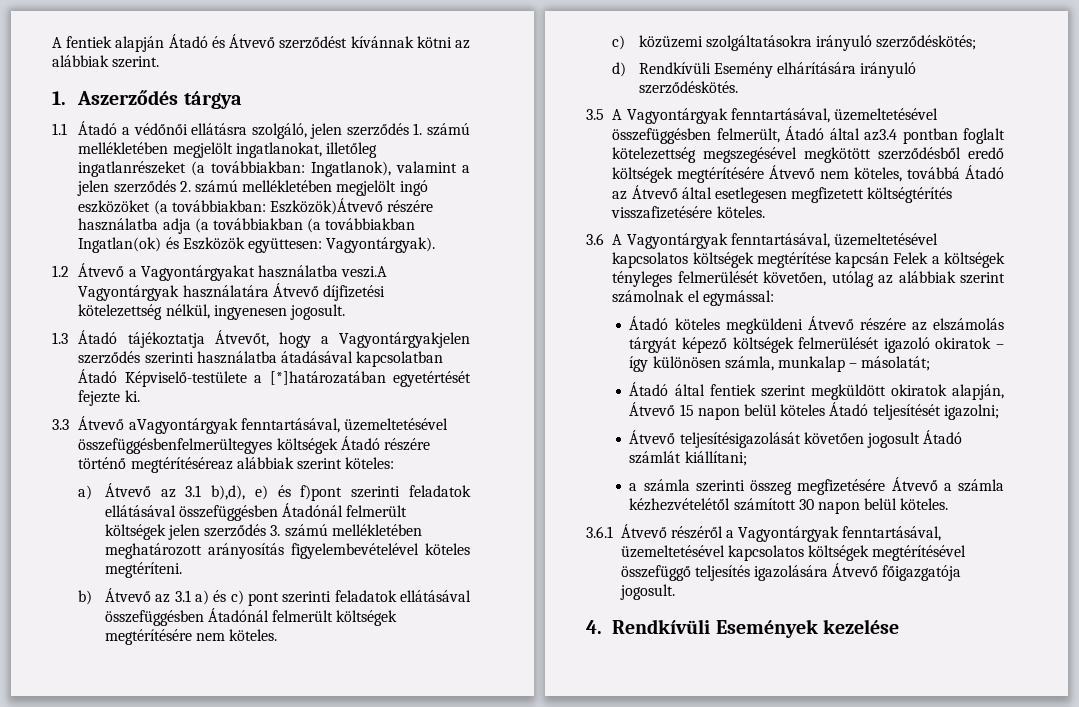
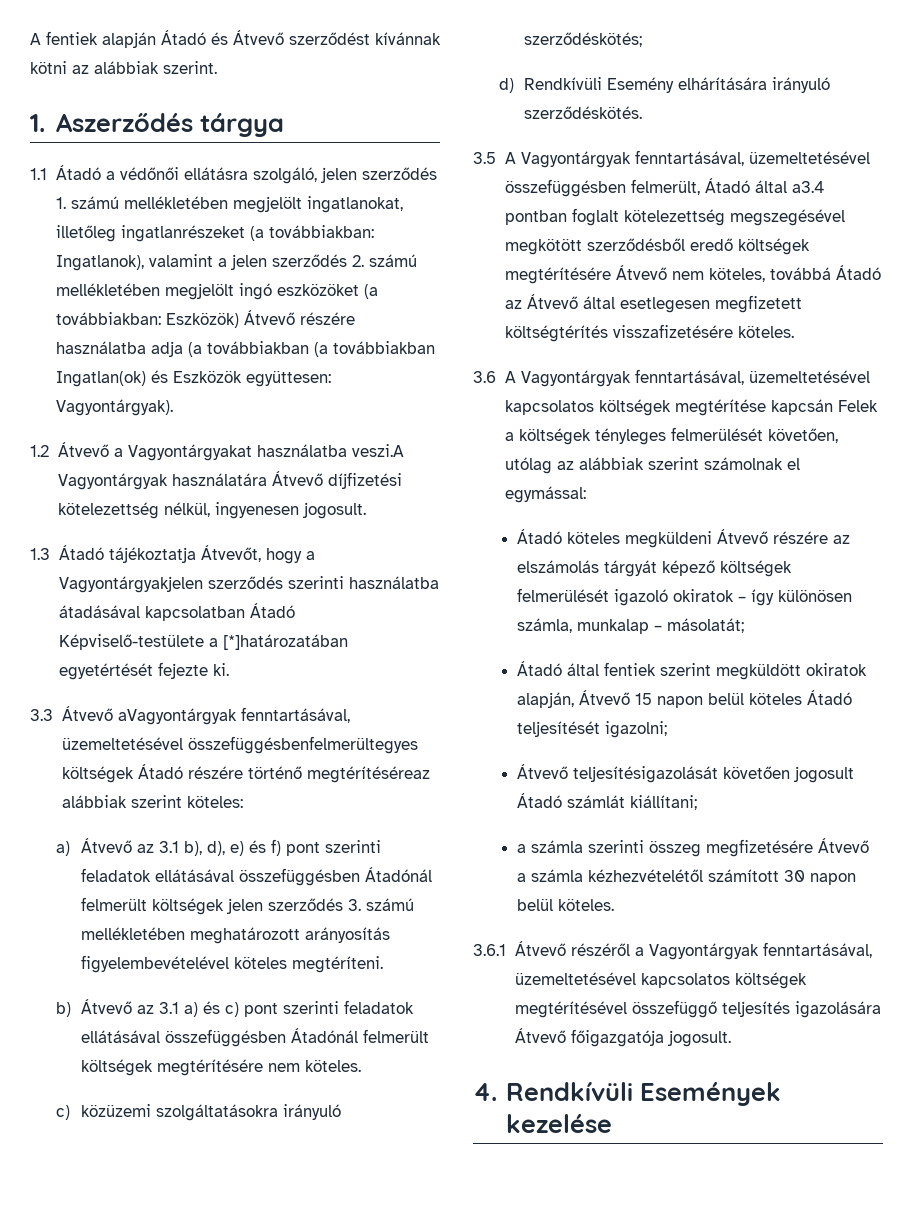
- 1.1 Átadó a védőnői ellátásra szolgáló, jelen szerződés 1. számú mellékletében megjelölt ingatlanokat, illetőleg ingatlanrészeket (a továbbiakban: Ingatlanok), valamint a jelen szerződés 2. számú mellékletében megjelölt ingó eszközöket (a továbbiakban: Eszközök)Átvevő részére használatba adja (a továbbiakban (a továbbiakban Ingatlan(ok) és Eszközök együttesen: Vagyontárgyak).
+ 1.1 Átadó a védőnői ellátásra szolgáló, jelen szerződés 1. számú mellékletében megjelölt ingatlanokat, illetőleg ingatlanrészeket (a továbbiakban: Ingatlanok), valamint a jelen szerződés 2. számú mellékletében megjelölt ingó eszközöket (a továbbiakban: Eszközök) Átvevő részére használatba adja (a továbbiakban (a továbbiakban Ingatlan(ok) és Eszközök együttesen: Vagyontárgyak).
- a) Átvevő az 3.1 b),d), e) és f)pont szerinti feladatok ellátásával összefüggésben Átadónál felmerült költségek jelen szerződés 3. számú mellékletében meghatározott arányosítás figyelembevételével köteles megtéríteni.
+ a) Átvevő az 3.1 b), d), e) és f) pont szerinti feladatok ellátásával összefüggésben Átadónál felmerült költségek jelen szerződés 3. számú mellékletében meghatározott arányosítás figyelembevételével köteles megtéríteni.
- 3.5 A Vagyontárgyak fenntartásával, üzemeltetésével összefüggésben felmerült, Átadó által az3.4 pontban foglalt kötelezettség megszegésével megkötött szerződésből eredő költségek megtérítésére Átvevő nem köteles, továbbá Átadó az Átvevő által esetlegesen megfizetett költségtérítés visszafizetésére köteles.
+ 3.5 A Vagyontárgyak fenntartásával, üzemeltetésével összefüggésben felmerült, Átadó által a3.4 pontban foglalt kötelezettség megszegésével megkötött szerződésből eredő költségek megtérítésére Átvevő nem köteles, továbbá Átadó az Átvevő által esetlegesen megfizetett költségtérítés visszafizetésére köteles.

